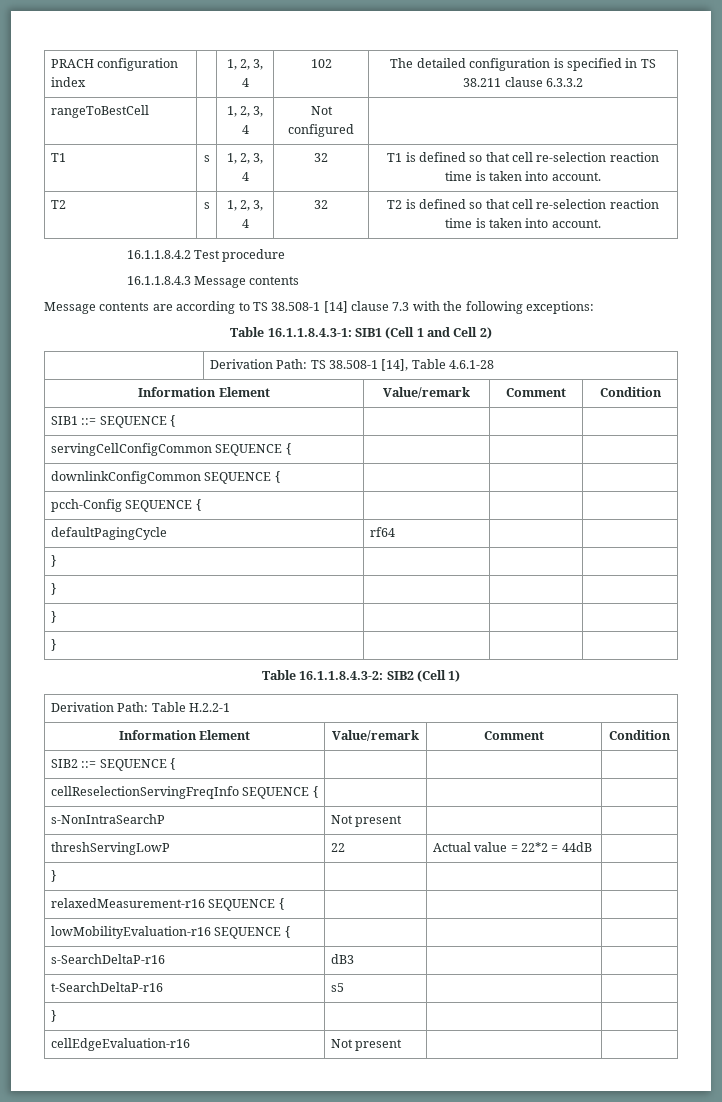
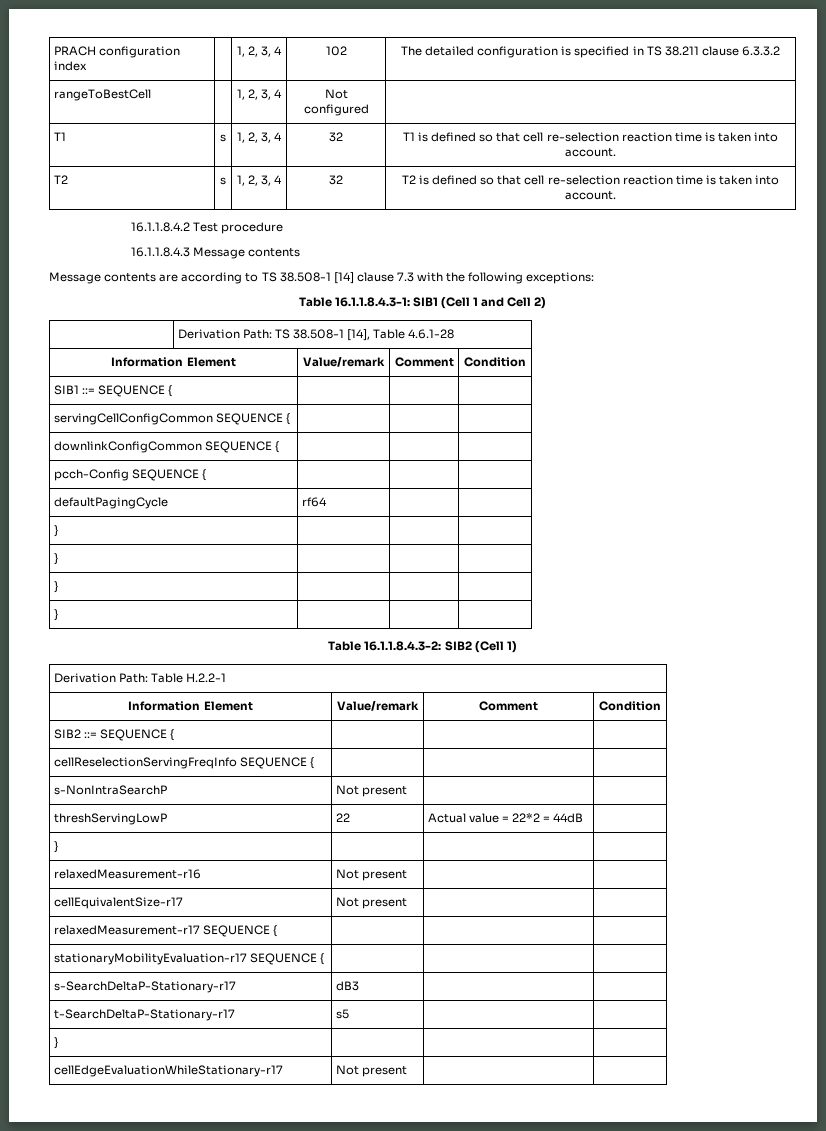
- relaxedMeasurement-r16 SEQUENCE { | | |
- lowMobilityEvaluation-r16 SEQUENCE { | | |
- s-SearchDeltaP-r16 | dB3 | |
+ relaxedMeasurement-r16 | Not present | |
+ cellEquivalentSize-r17 | Not present | |
+ relaxedMeasurement-r17 SEQUENCE { | | |
+ stationaryMobilityEvaluation-r17 SEQUENCE { | | |
+ s-SearchDeltaP-Stationary-r17 | dB3 | |
- t-SearchDeltaP-r16 | s5 | |
+ t-SearchDeltaP-Stationary-r17 | s5 | |
- cellEdgeEvaluation-r16 | Not present | |
+ cellEdgeEvaluationWhileStationary-r17 | Not present | |

